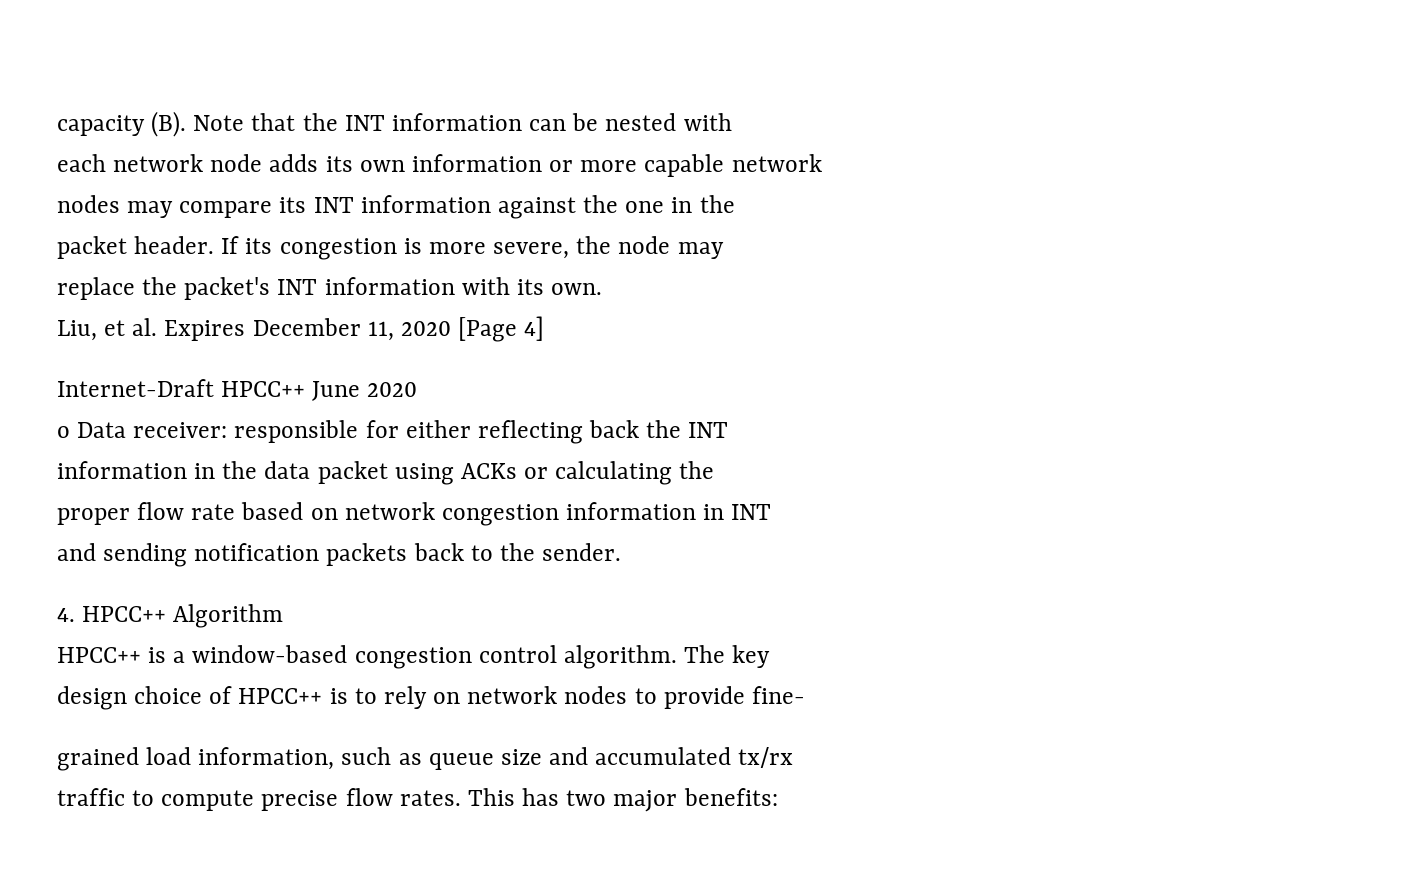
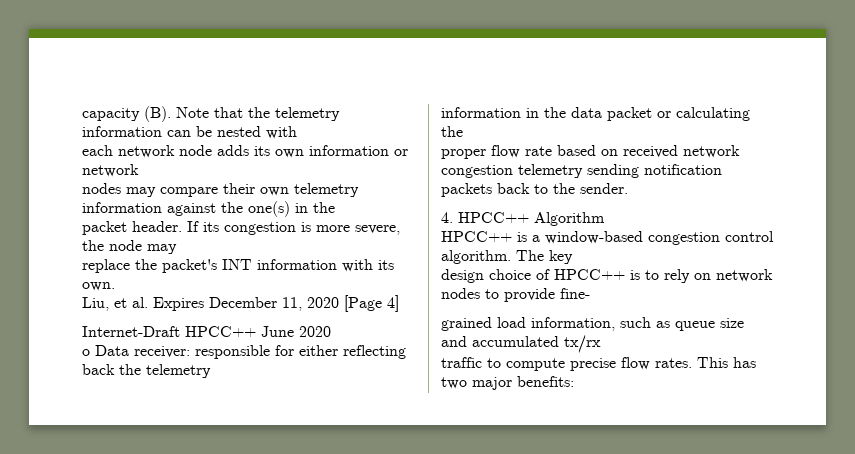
- capacity (B). Note that the INT information can be nested with
+ capacity (B). Note that the telemetry information can be nested with
- each network node adds its own information or more capable network
+ each network node adds its own information or network
- nodes may compare its INT information against the one in the
+ nodes may compare their own telemetry information against the one(s) in the
- o Data receiver: responsible for either reflecting back the INT
+ o Data receiver: responsible for either reflecting back the telemetry
- information in the data packet using ACKs or calculating the
+ information in the data packet or calculating the
- proper flow rate based on network congestion information in INT
- and sending notification packets back to the sender.
+ proper flow rate based on received network congestion telemetry sending notification packets back to the sender.

